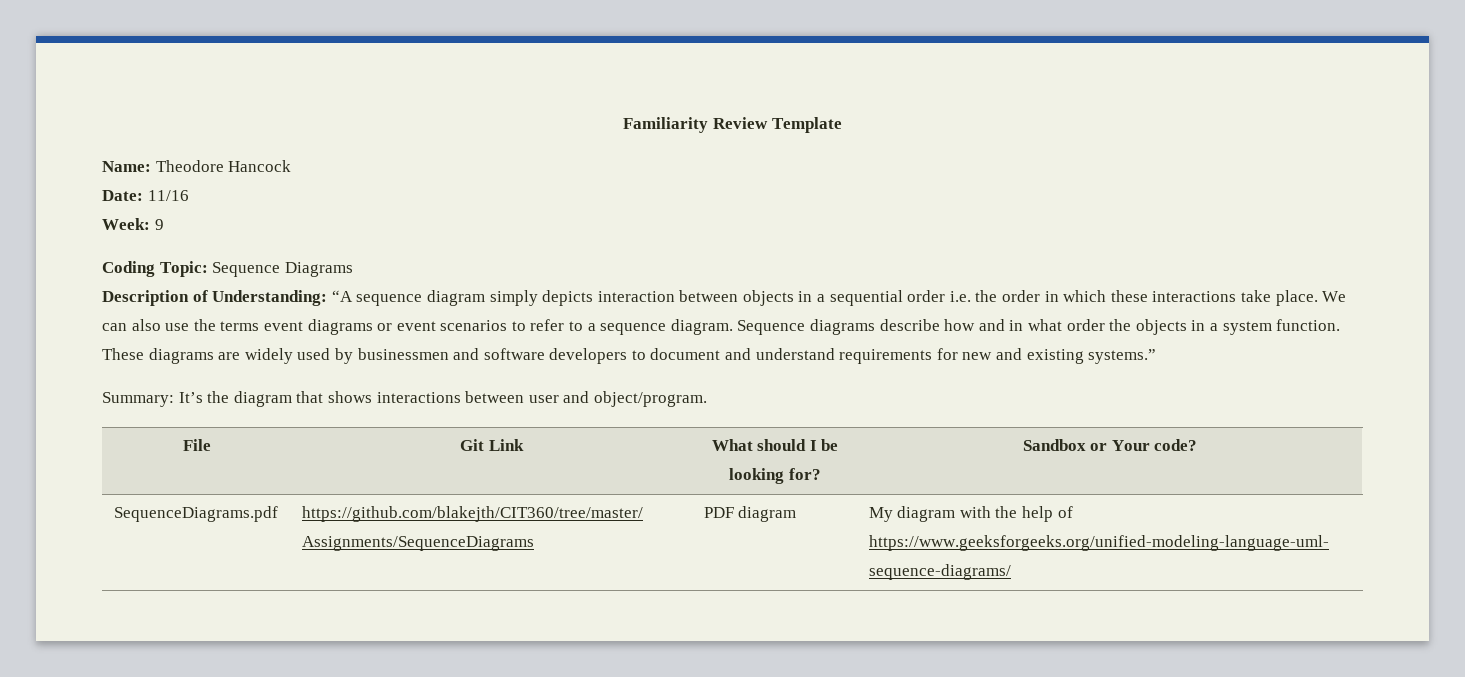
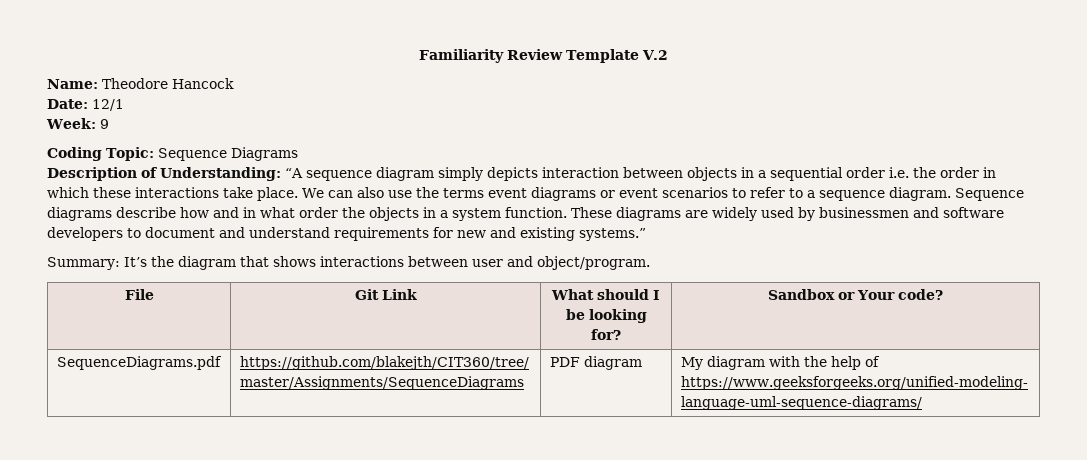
- Familiarity Review Template
+ Familiarity Review Template V.2
- Date: 11/16
+ Date: 12/1

